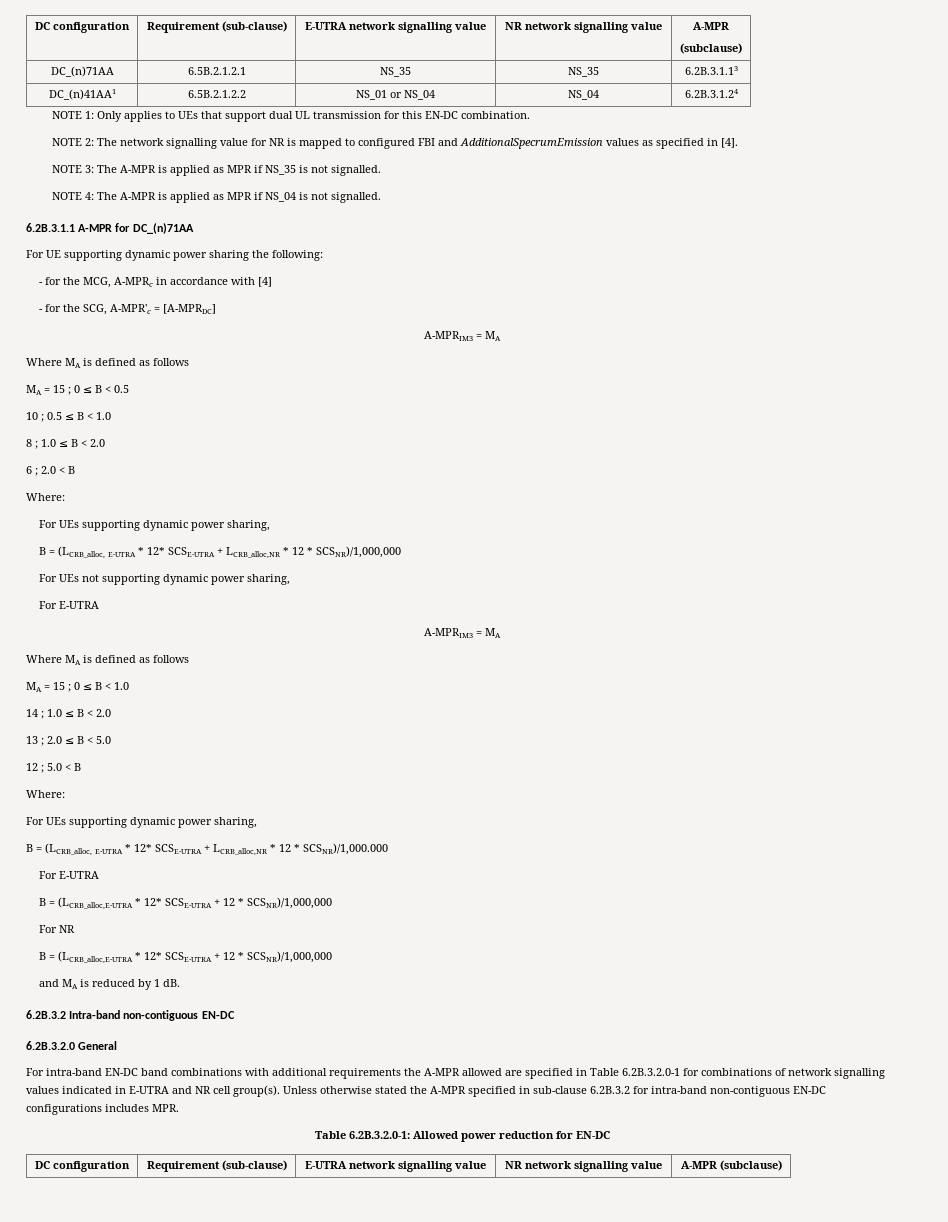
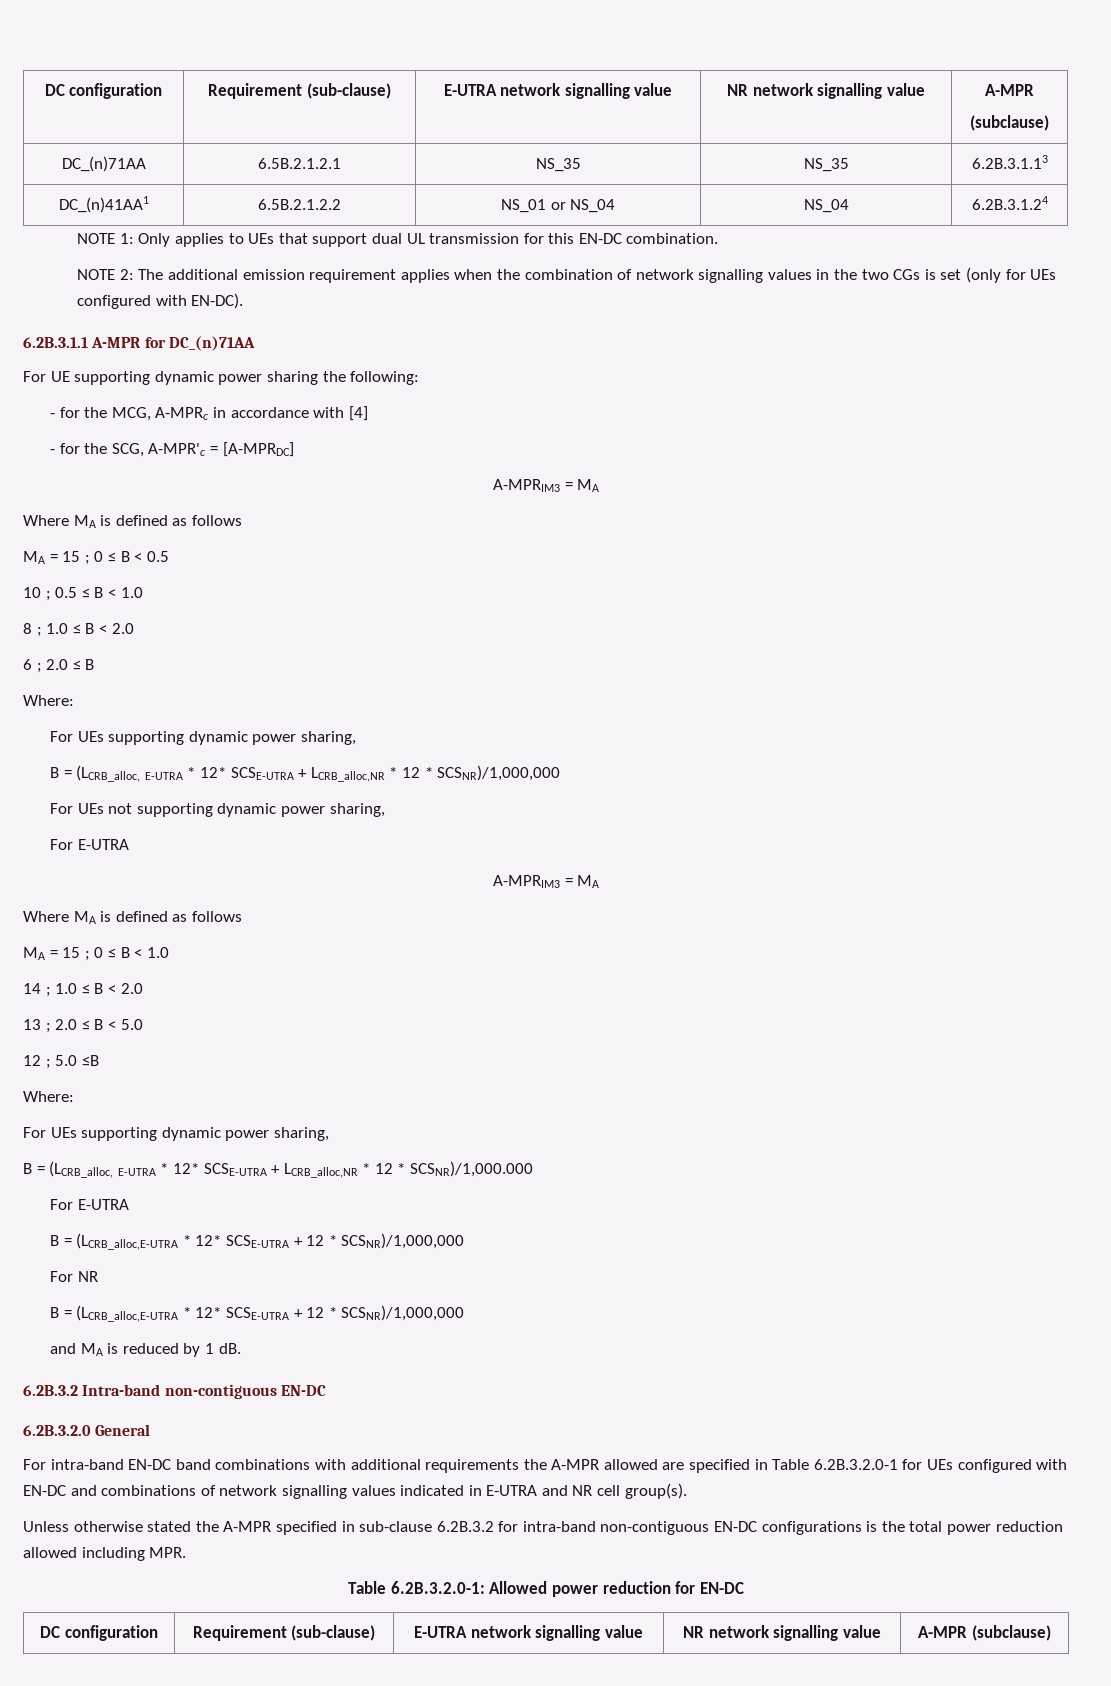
- NOTE 2: The network signalling value for NR is mapped to configured FBI and AdditionalSpecrumEmission values as specified in [4].
- NOTE 3: The A-MPR is applied as MPR if NS_35 is not signalled.
- NOTE 4: The A-MPR is applied as MPR if NS_04 is not signalled.
+ NOTE 2: The additional emission requirement applies when the combination of network signalling values in the two CGs is set (only for UEs configured with EN-DC).
- 6 ; 2.0 < B
+ 6 ; 2.0 ≤ B
- 12 ; 5.0 < B
+ 12 ; 5.0 ≤B
- For intra-band EN-DC band combinations with additional requirements the A-MPR allowed are specified in Table 6.2B.3.2.0-1 for combinations of network signalling values indicated in E-UTRA and NR cell group(s). Unless otherwise stated the A-MPR specified in sub-clause 6.2B.3.2 for intra-band non-contiguous EN-DC configurations includes MPR.
+ For intra-band EN-DC band combinations with additional requirements the A-MPR allowed are specified in Table 6.2B.3.2.0-1 for UEs configured with EN-DC and combinations of network signalling values indicated in E-UTRA and NR cell group(s).
+ Unless otherwise stated the A-MPR specified in sub-clause 6.2B.3.2 for intra-band non-contiguous EN-DC configurations is the total power reduction allowed including MPR.

